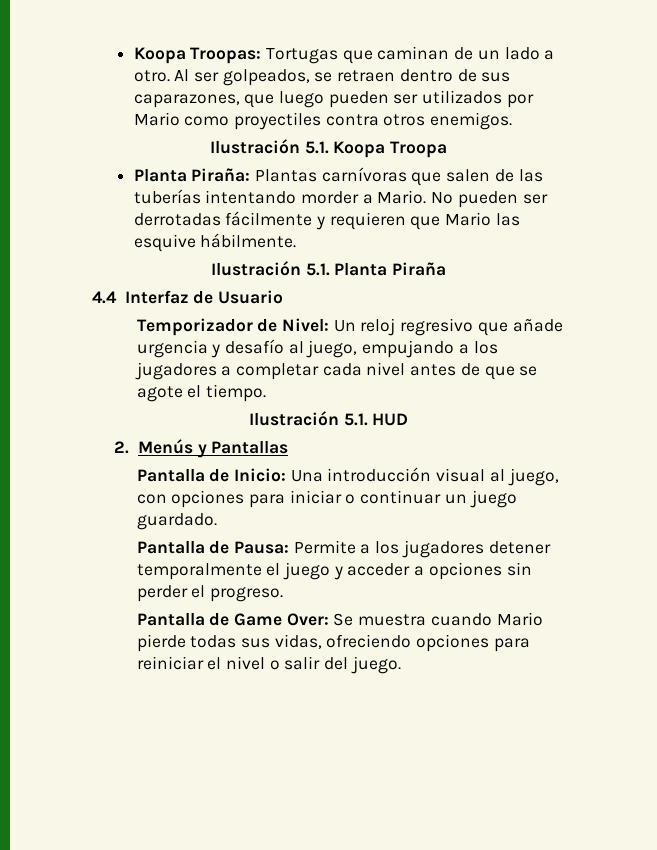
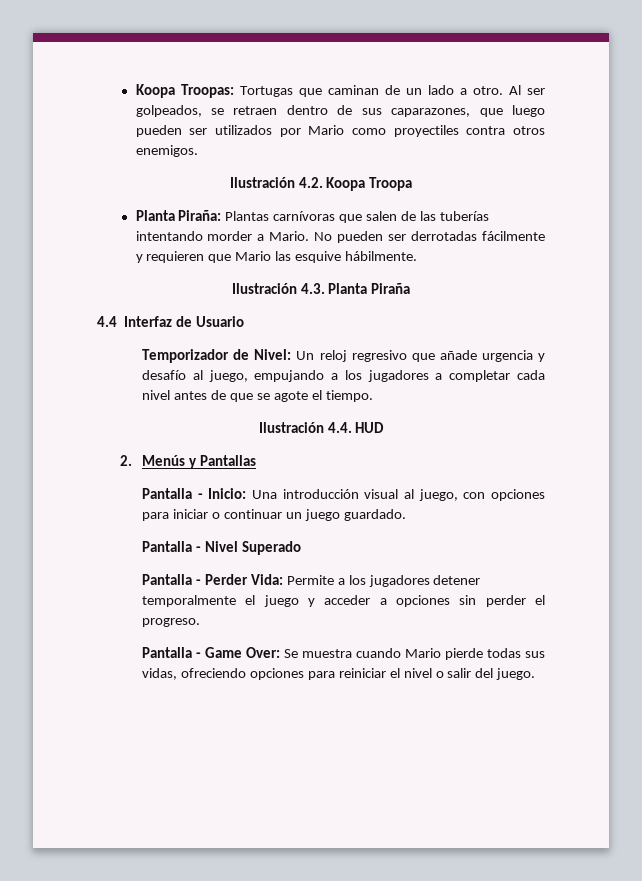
- Ilustración 5.1. Koopa Troopa
+ Ilustración 4.2. Koopa Troopa
- Ilustración 5.1. Planta Piraña
+ Ilustración 4.3. Planta Piraña
- Ilustración 5.1. HUD
+ Ilustración 4.4. HUD
- Pantalla de Inicio: Una introducción visual al juego, con opciones para iniciar o continuar un juego guardado.
+ Pantalla - Inicio: Una introducción visual al juego, con opciones para iniciar o continuar un juego guardado.
- Pantalla de Pausa: Permite a los jugadores detener temporalmente el juego y acceder a opciones sin perder el progreso.
+ Pantalla - Nivel Superado
+ Pantalla - Perder Vida: Permite a los jugadores detener temporalmente el juego y acceder a opciones sin perder el progreso.
- Pantalla de Game Over: Se muestra cuando Mario pierde todas sus vidas, ofreciendo opciones para reiniciar el nivel o salir del juego.
+ Pantalla - Game Over: Se muestra cuando Mario pierde todas sus vidas, ofreciendo opciones para reiniciar el nivel o salir del juego.

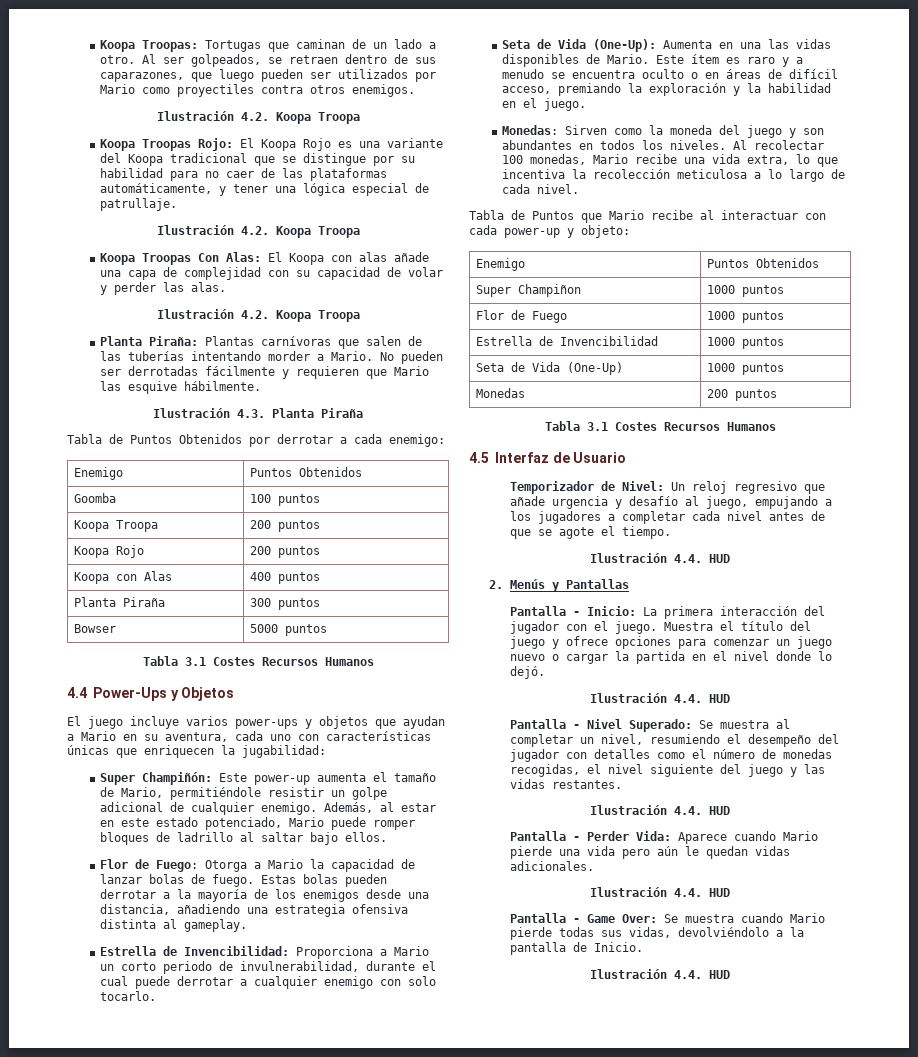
+ Koopa Troopas Rojo: El Koopa Rojo es una variante del Koopa tradicional que se distingue por su habilidad para no caer de las plataformas automáticamente, y tener una lógica especial de patrullaje.
+ Ilustración 4.2. Koopa Troopa
+ Koopa Troopas Con Alas: El Koopa con alas añade una capa de complejidad con su capacidad de volar y perder las alas.
+ Ilustración 4.2. Koopa Troopa
- 4.4 Interfaz de Usuario
+ Tabla de Puntos Obtenidos por derrotar a cada enemigo:
+ Enemigo | Puntos Obtenidos
+ Goomba | 100 puntos
+ Koopa Troopa | 200 puntos
+ Koopa Rojo | 200 puntos
+ Koopa con Alas | 400 puntos
+ Planta Piraña | 300 puntos
+ Bowser | 5000 puntos
+ Tabla 3.1 Costes Recursos Humanos
+ 4.4 Power-Ups y Objetos
+ El juego incluye varios power-ups y objetos que ayudan a Mario en su aventura, cada uno con características únicas que enriquecen la jugabilidad:
+ Super Champiñón: Este power-up aumenta el tamaño de Mario, permitiéndole resistir un golpe adicional de cualquier enemigo. Además, al estar en este estado potenciado, Mario puede romper bloques de ladrillo al saltar bajo ellos.
+ Flor de Fuego: Otorga a Mario la capacidad de lanzar bolas de fuego. Estas bolas pueden derrotar a la mayoría de los enemigos desde una distancia, añadiendo una estrategia ofensiva distinta al gameplay.
+ Estrella de Invencibilidad: Proporciona a Mario un corto periodo de invulnerabilidad, durante el cual puede derrotar a cualquier enemigo con solo tocarlo.
+ Seta de Vida (One-Up): Aumenta en una las vidas disponibles de Mario. Este ítem es raro y a menudo se encuentra oculto o en áreas de difícil acceso, premiando la exploración y la habilidad en el juego.
+ Monedas: Sirven como la moneda del juego y son abundantes en todos los niveles. Al recolectar 100 monedas, Mario recibe una vida extra, lo que incentiva la recolección meticulosa a lo largo de cada nivel.
+ Tabla de Puntos que Mario recibe al interactuar con cada power-up y objeto:
+ Enemigo | Puntos Obtenidos
+ Super Champiñon | 1000 puntos
+ Flor de Fuego | 1000 puntos
+ Estrella de Invencibilidad | 1000 puntos
+ Seta de Vida (One-Up) | 1000 puntos
+ Monedas | 200 puntos
+ Tabla 3.1 Costes Recursos Humanos
+ 4.5 Interfaz de Usuario
- Pantalla - Inicio: Una introducción visual al juego, con opciones para iniciar o continuar un juego guardado.
- Pantalla - Nivel Superado
- Pantalla - Perder Vida: Permite a los jugadores detener temporalmente el juego y acceder a opciones sin perder el progreso.
+ Pantalla - Inicio: La primera interacción del jugador con el juego. Muestra el título del juego y ofrece opciones para comenzar un juego nuevo o cargar la partida en el nivel donde lo dejó.
+ Ilustración 4.4. HUD
+ Pantalla - Nivel Superado: Se muestra al completar un nivel, resumiendo el desempeño del jugador con detalles como el número de monedas recogidas, el nivel siguiente del juego y las vidas restantes.
+ Ilustración 4.4. HUD
+ Pantalla - Perder Vida: Aparece cuando Mario pierde una vida pero aún le quedan vidas adicionales.
+ Ilustración 4.4. HUD
- Pantalla - Game Over: Se muestra cuando Mario pierde todas sus vidas, ofreciendo opciones para reiniciar el nivel o salir del juego.
+ Pantalla - Game Over: Se muestra cuando Mario pierde todas sus vidas, devolviéndolo a la pantalla de Inicio.
+ Ilustración 4.4. HUD

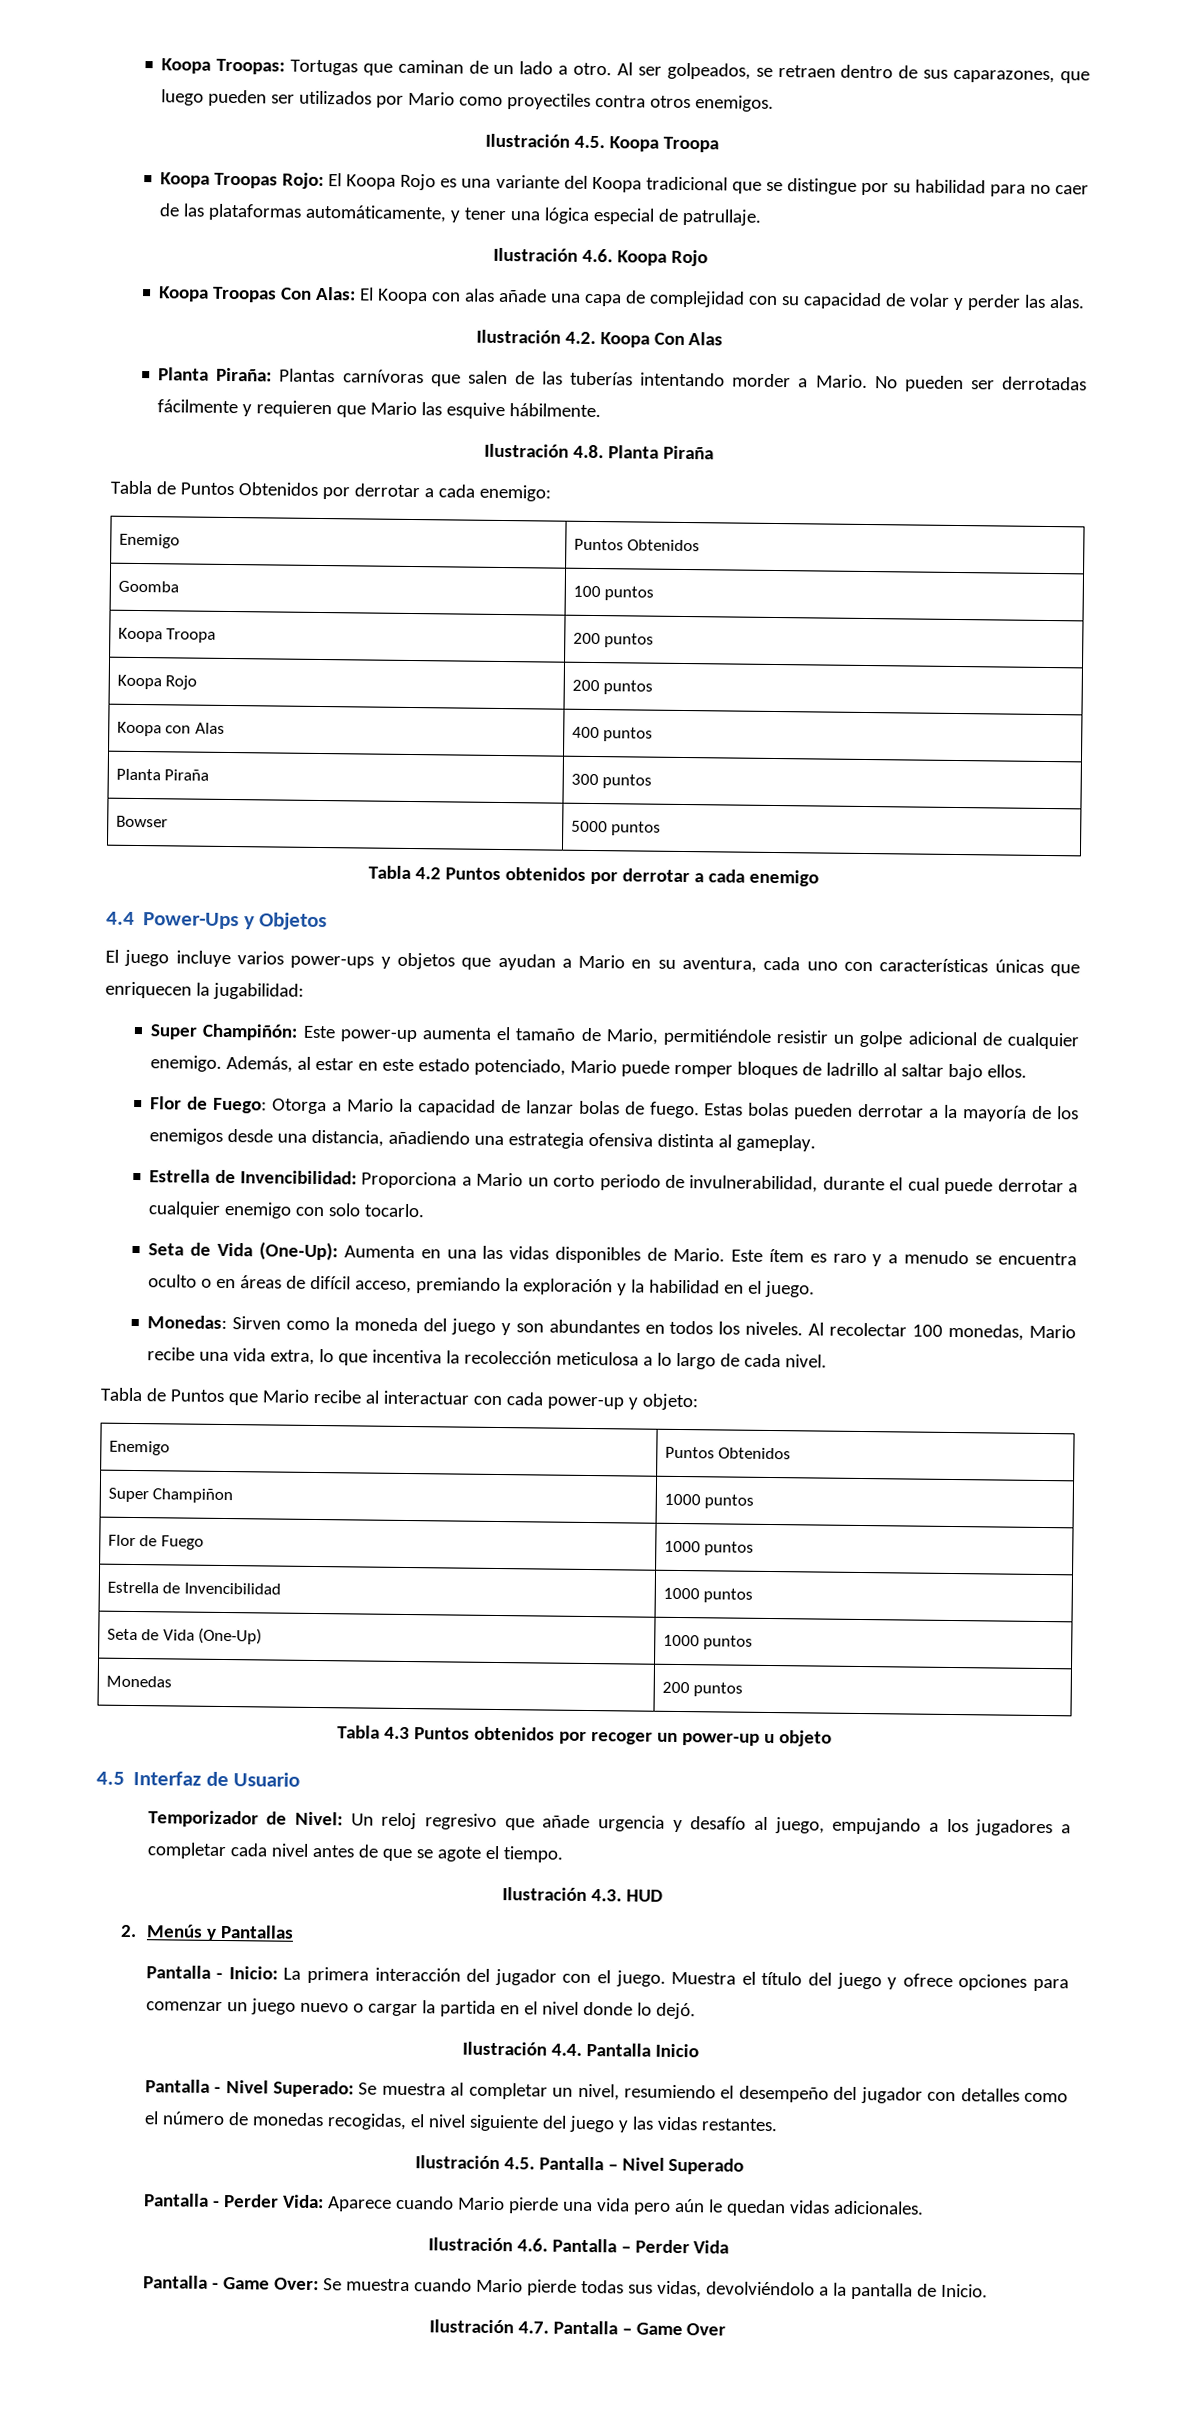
  Al ser golpeados, se retraen dentro de sus caparazones, que luego pueden ser utilizados por Mario como proyectiles contra otros enemigos.
- Ilustración 4.2. Koopa Troopa
+ Ilustración 4.5. Koopa Troopa
  Koopa Troopas Rojo: El Koopa Rojo es una variante del Koopa tradicional que se distingue por su habilidad para no caer de las plataformas automáticamente, y tener una lógica especial de patrullaje.
- Ilustración 4.2. Koopa Troopa
+ Ilustración 4.6. Koopa Rojo
  Koopa Troopas Con Alas: El Koopa con alas añade una capa de complejidad con su capacidad de volar y perder las alas.
- Ilustración 4.2. Koopa Troopa
+ Ilustración 4.2. Koopa Con Alas
- Ilustración 4.3. Planta Piraña
+ Ilustración 4.8. Planta Piraña
  Bowser | 5000 puntos
- Tabla 3.1 Costes Recursos Humanos
+ Tabla 4.2 Puntos obtenidos por derrotar a cada enemigo
  Monedas | 200 puntos
- Tabla 3.1 Costes Recursos Humanos
+ Tabla 4.3 Puntos obtenidos por recoger un power-up u objeto
  Temporizador de Nivel: Un reloj regresivo que añade urgencia y desafío al juego, empujando a los jugadores a completar cada nivel antes de que se agote el tiempo.
- Ilustración 4.4. HUD
+ Ilustración 4.3. HUD
  Muestra el título del juego y ofrece opciones para comenzar un juego nuevo o cargar la partida en el nivel donde lo dejó.
- Ilustración 4.4. HUD
+ Ilustración 4.4. Pantalla Inicio
  Pantalla - Nivel Superado: Se muestra al completar un nivel, resumiendo el desempeño del jugador con detalles como el número de monedas recogidas, el nivel siguiente del juego y las vidas restantes.
- Ilustración 4.4. HUD
+ Ilustración 4.5. Pantalla – Nivel Superado
  Pantalla - Perder Vida: Aparece cuando Mario pierde una vida pero aún le quedan vidas adicionales.
- Ilustración 4.4. HUD
+ Ilustración 4.6. Pantalla – Perder Vida
  Pantalla - Game Over: Se muestra cuando Mario pierde todas sus vidas, devolviéndolo a la pantalla de Inicio.
- Ilustración 4.4. HUD
+ Ilustración 4.7. Pantalla – Game Over

